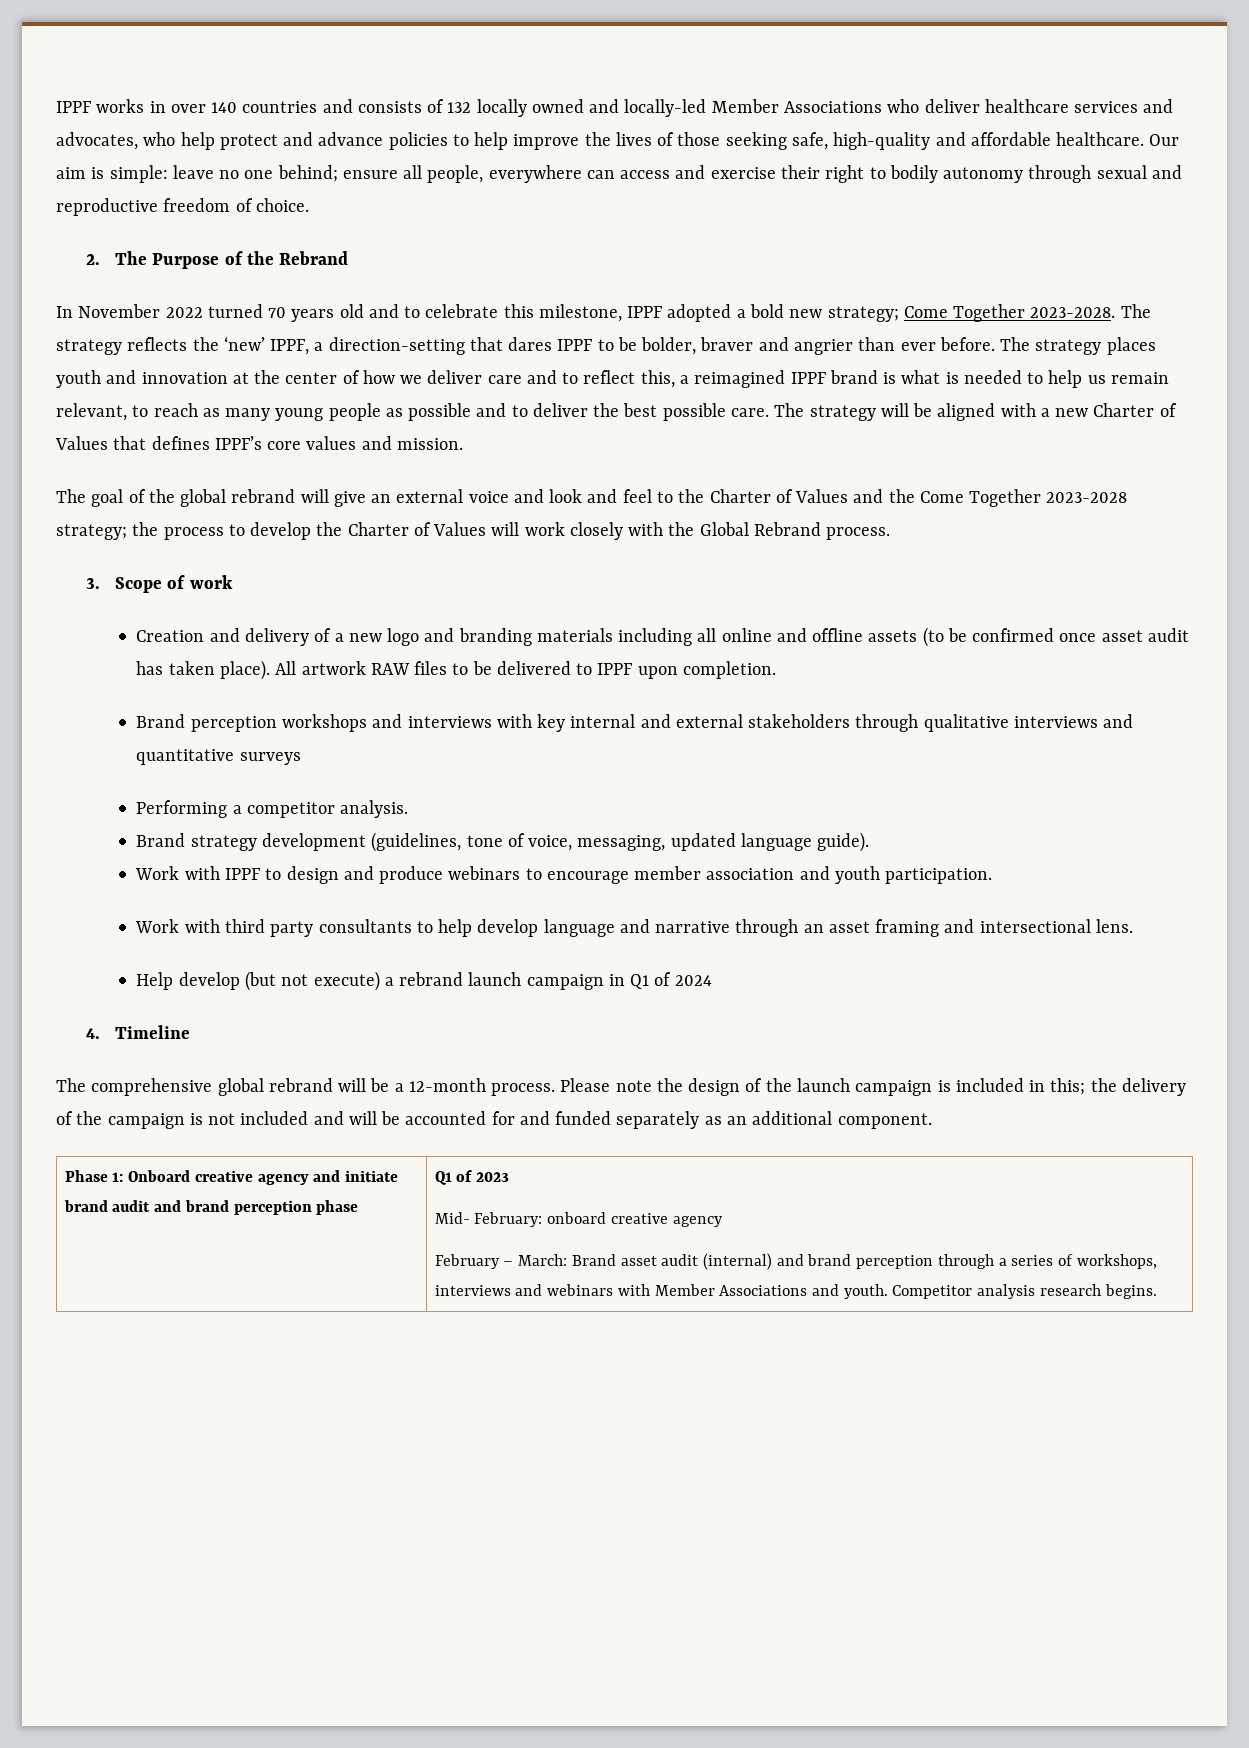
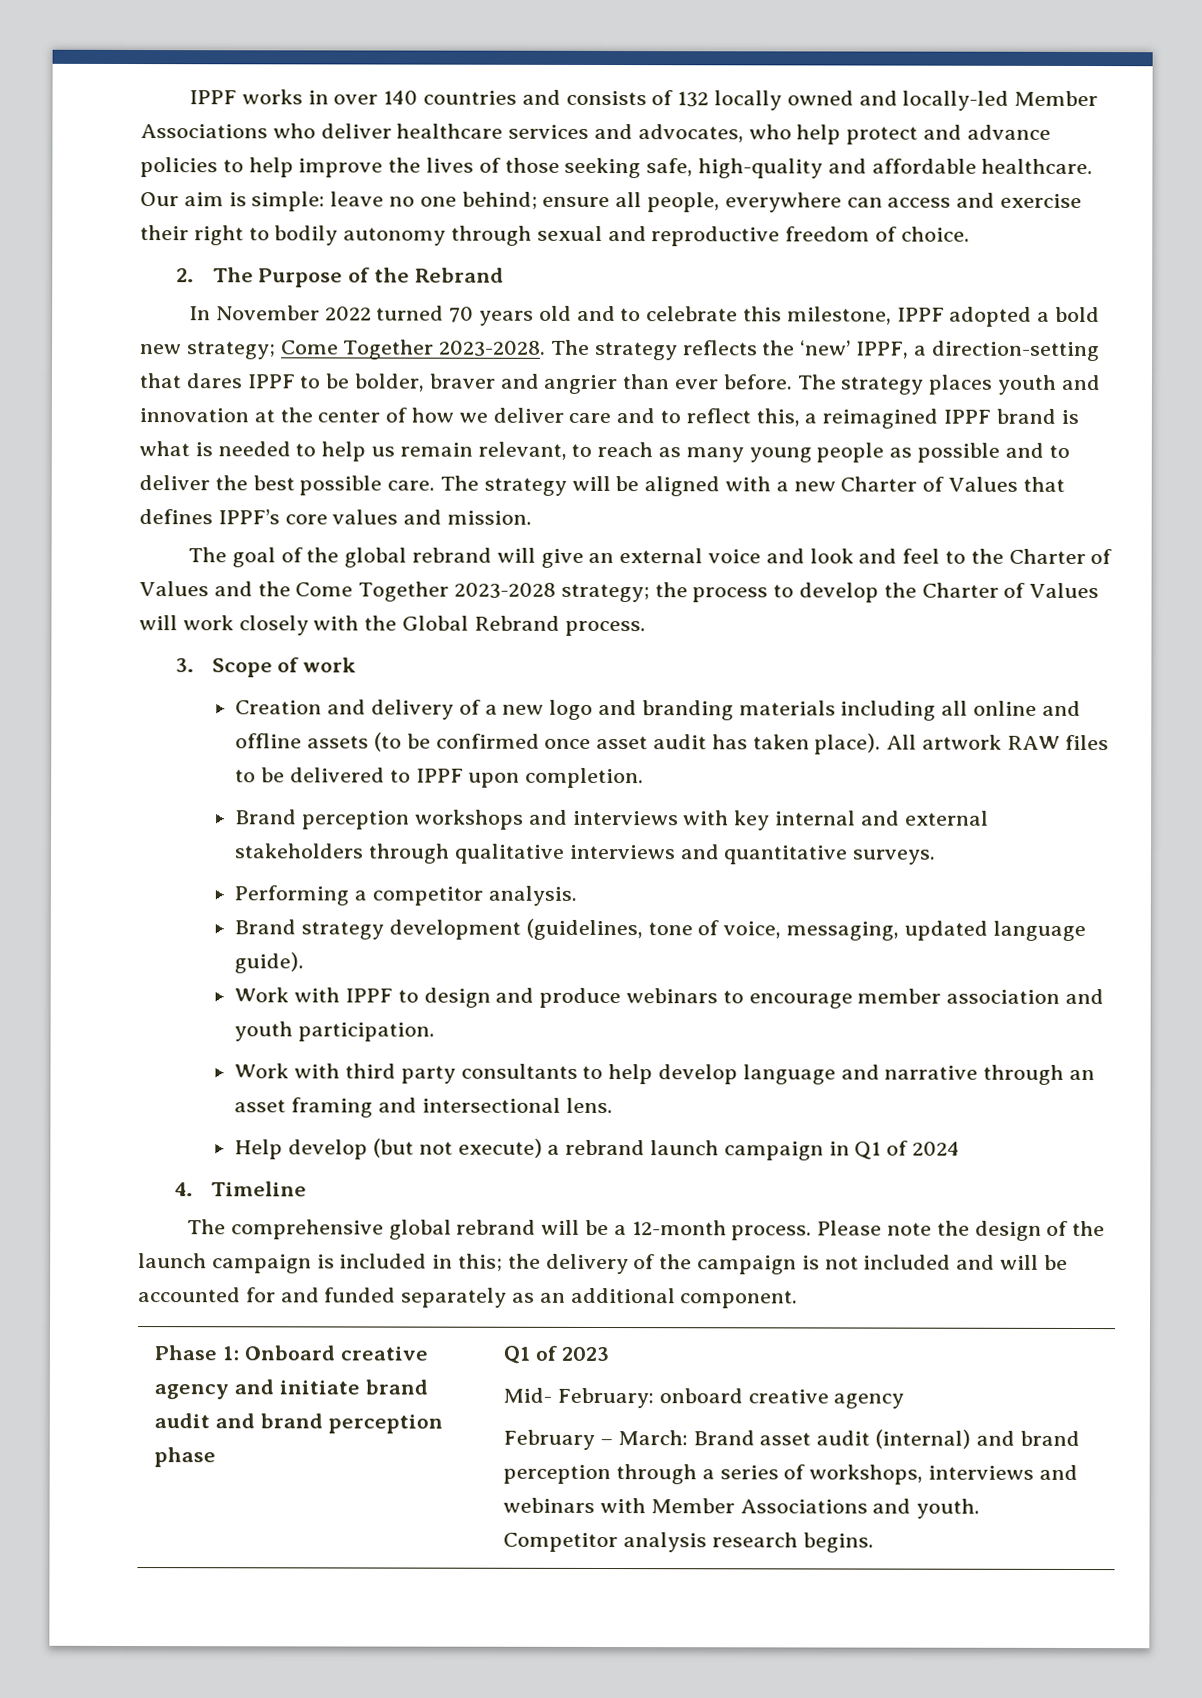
- Brand perception workshops and interviews with key internal and external stakeholders through qualitative interviews and quantitative surveys
+ Brand perception workshops and interviews with key internal and external stakeholders through qualitative interviews and quantitative surveys.

